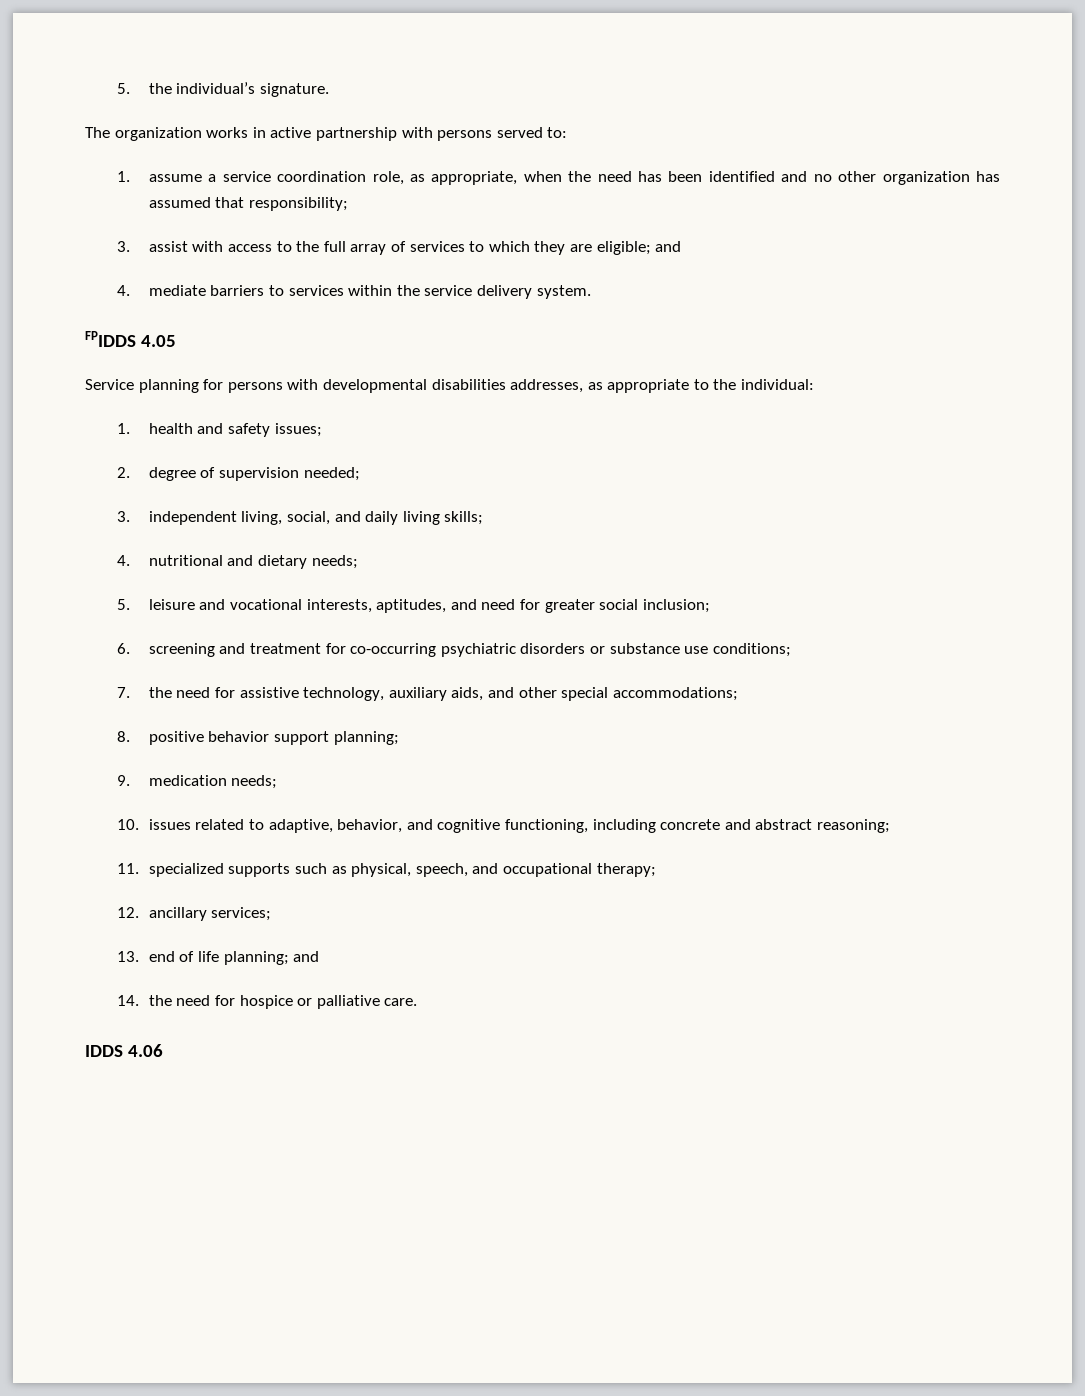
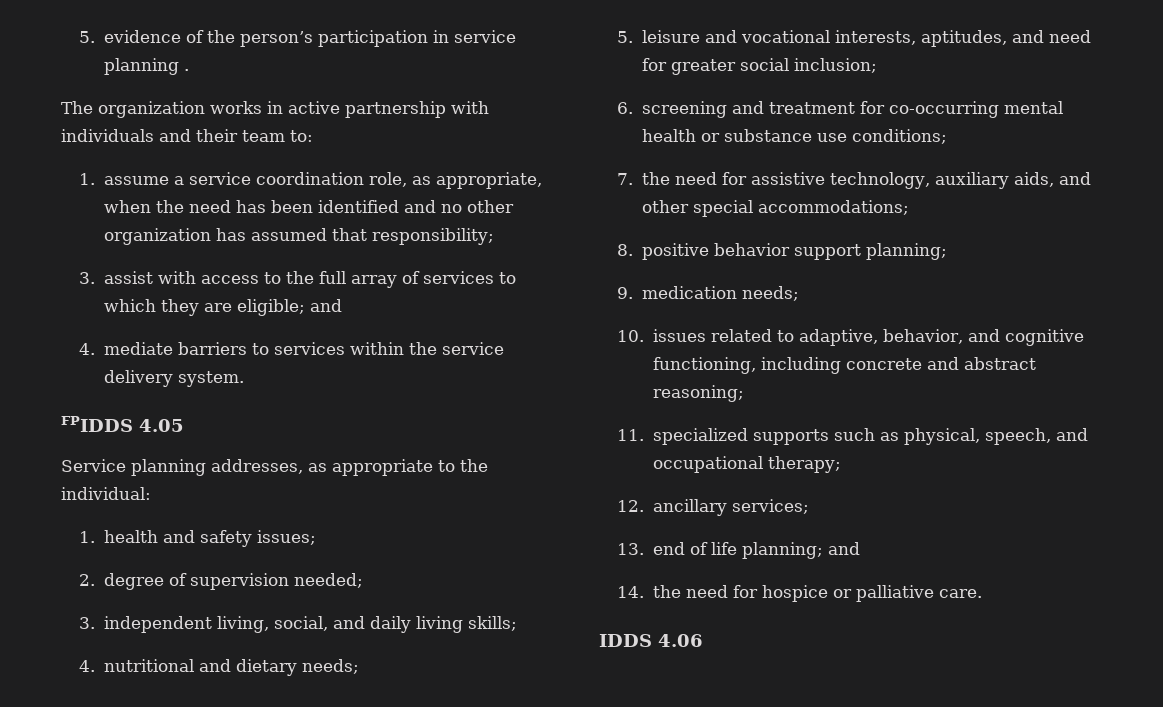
- 5. the individual’s signature.
+ 5. evidence of the person’s participation in service planning .
- The organization works in active partnership with persons served to:
+ The organization works in active partnership with individuals and their team to:
- Service planning for persons with developmental disabilities addresses, as appropriate to the individual:
+ Service planning addresses, as appropriate to the individual:
- 6. screening and treatment for co-occurring psychiatric disorders or substance use conditions;
+ 6. screening and treatment for co-occurring mental health or substance use conditions;

